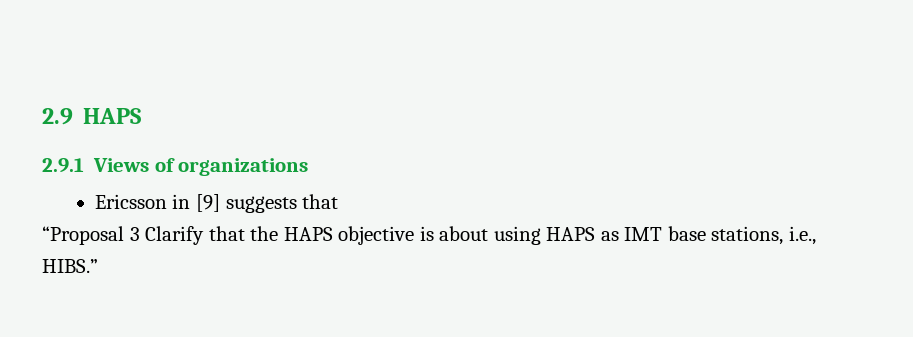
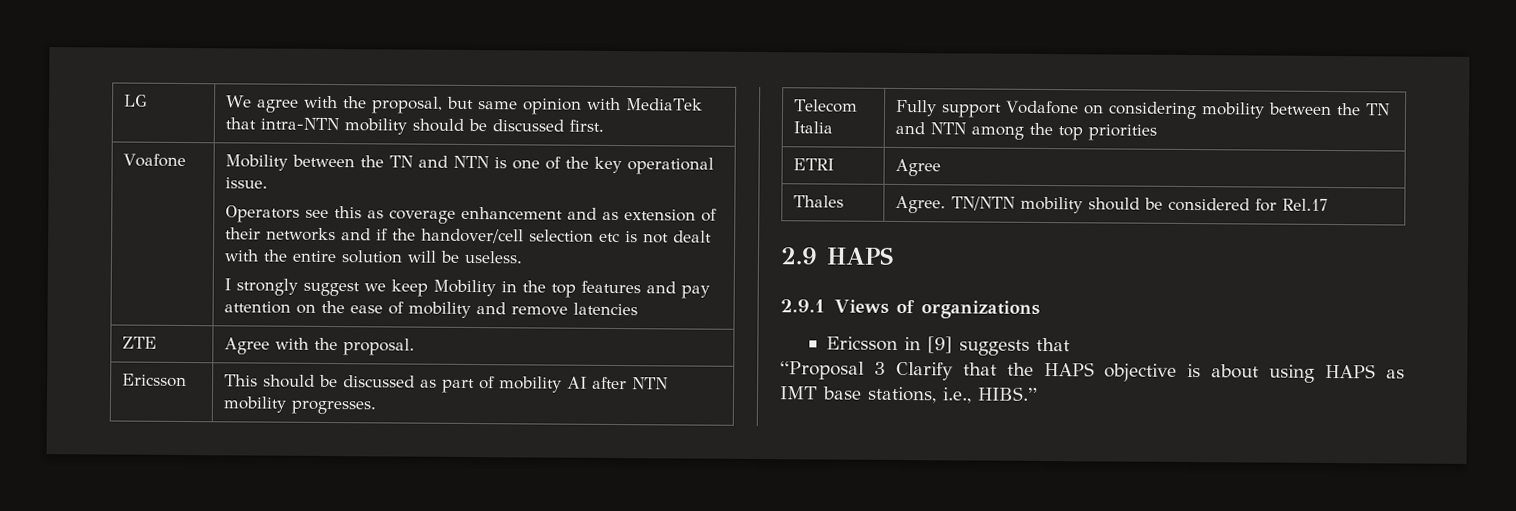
+ LG | We agree with the proposal, but same opinion with MediaTek that intra-NTN mobility should be discussed first.
+ Voafone | Mobility between the TN and NTN is one of the key operational issue.
+ Operators see this as coverage enhancement and as extension of their networks and if the handover/cell selection etc is not dealt with the entire solution will be useless.
+ I strongly suggest we keep Mobility in the top features and pay attention on the ease of mobility and remove latencies
+ ZTE | Agree with the proposal.
+ Ericsson | This should be discussed as part of mobility AI after NTN mobility progresses.
+ Telecom Italia | Fully support Vodafone on considering mobility between the TN and NTN among the top priorities
+ ETRI | Agree
+ Thales | Agree. TN/NTN mobility should be considered for Rel.17

